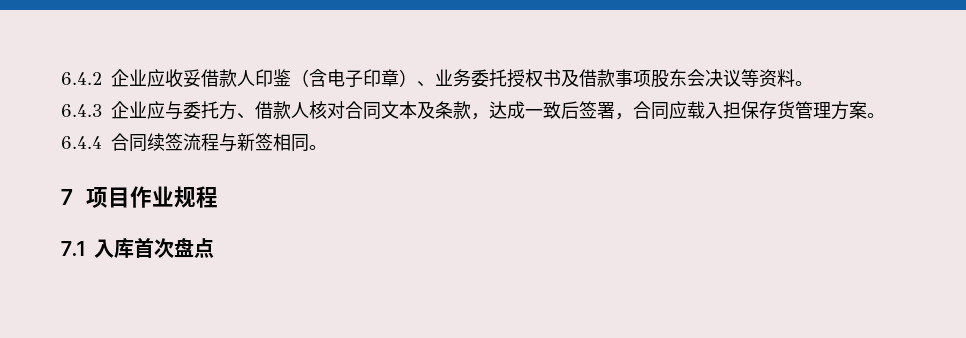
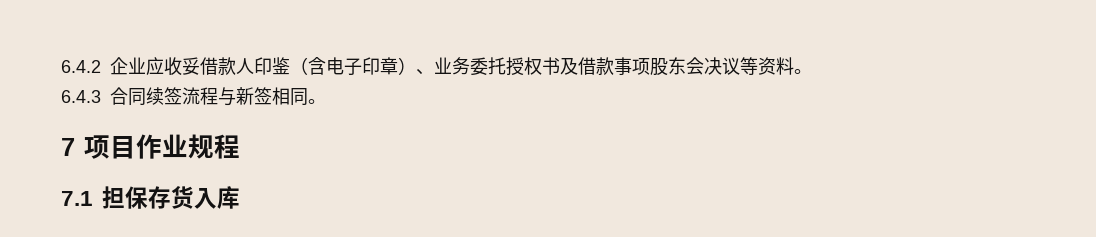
- 6.4.3企业应与委托方、借款人核对合同文本及条款，达成一致后签署，合同应载入担保存货管理方案。
- 6.4.4合同续签流程与新签相同。
+ 6.4.3合同续签流程与新签相同。
- 7.1入库首次盘点
+ 7.1担保存货入库

